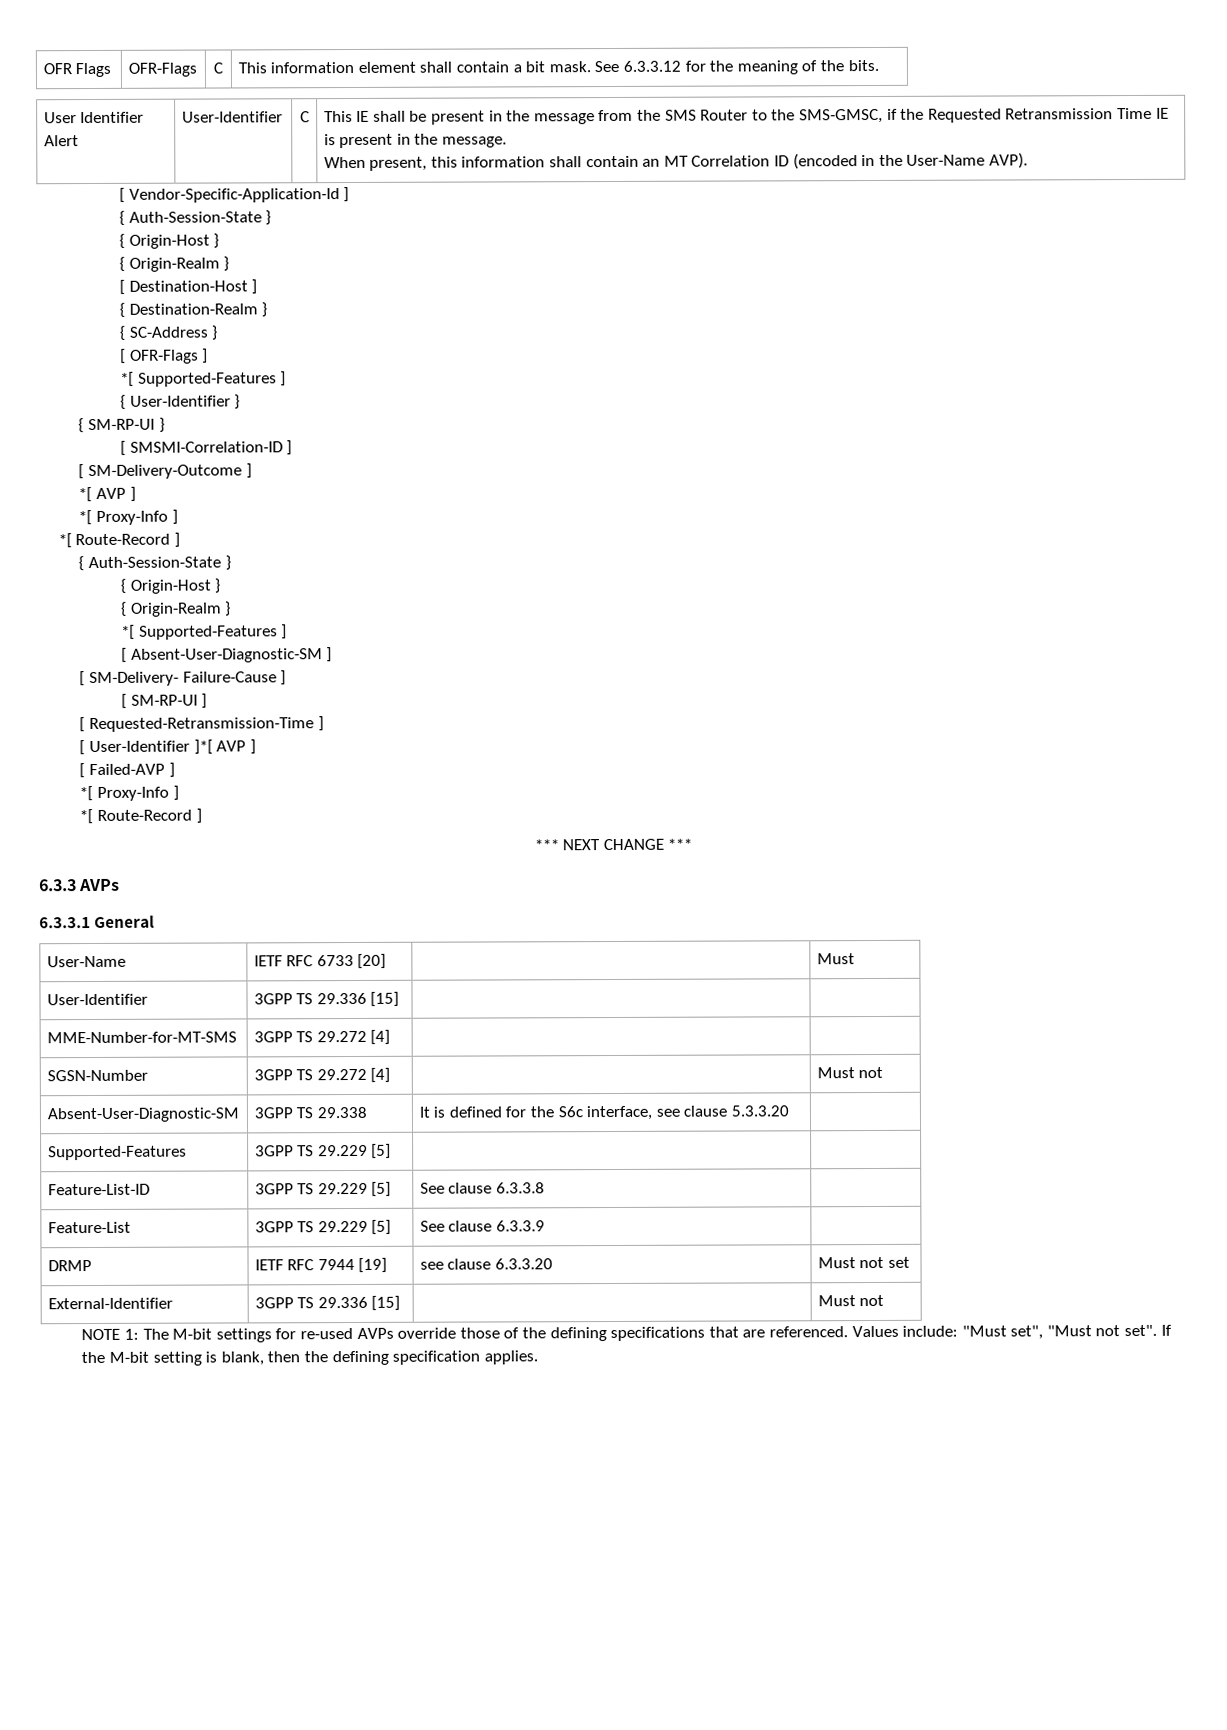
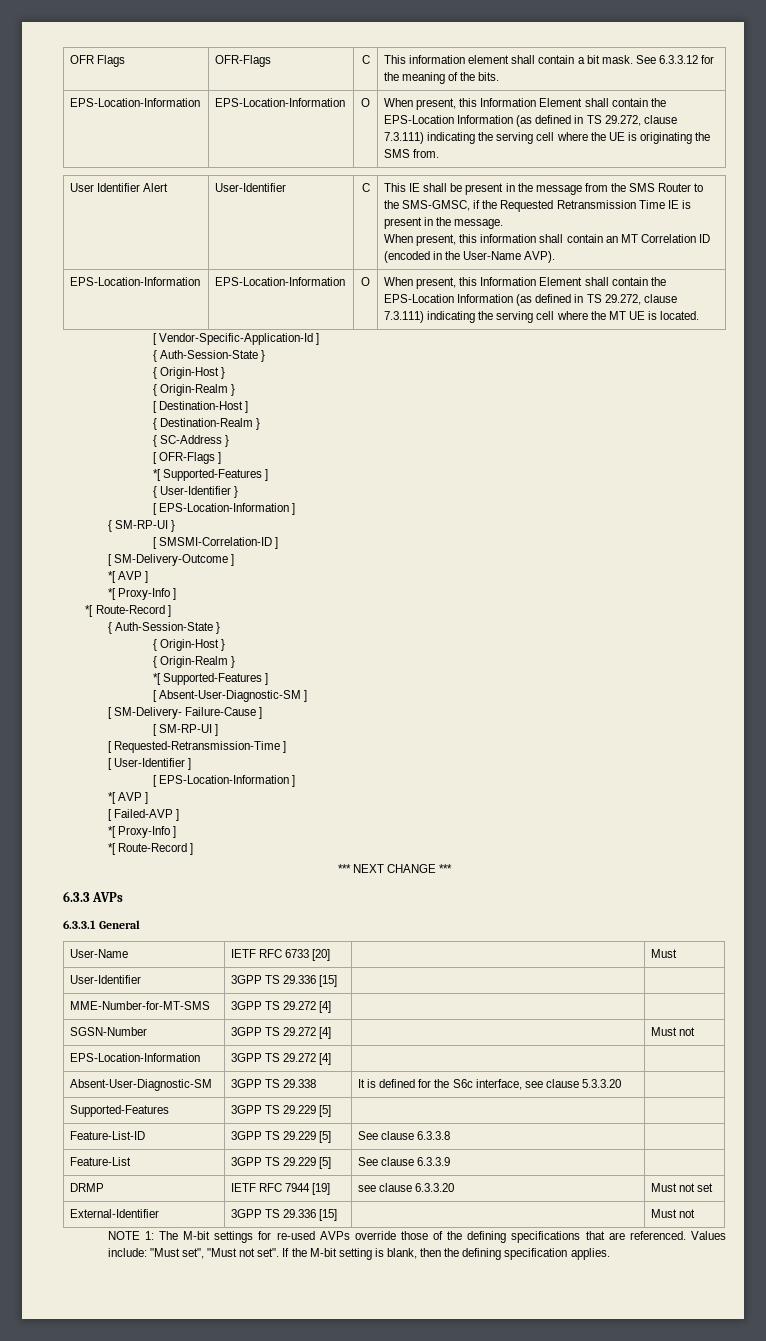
+ EPS-Location-Information | EPS-Location-Information | O | When present, this Information Element shall contain the EPS-Location Information (as defined in TS 29.272, clause 7.3.111) indicating the serving cell where the UE is originating the SMS from.
+ EPS-Location-Information | EPS-Location-Information | O | When present, this Information Element shall contain the EPS-Location Information (as defined in TS 29.272, clause 7.3.111) indicating the serving cell where the MT UE is located.
  { User-Identifier }
+ [ EPS-Location-Information ]
- [ User-Identifier ]*[ AVP ]
+ [ User-Identifier ]
+ [ EPS-Location-Information ]
+ *[ AVP ]
+ EPS-Location-Information | 3GPP TS 29.272 [4] | |

